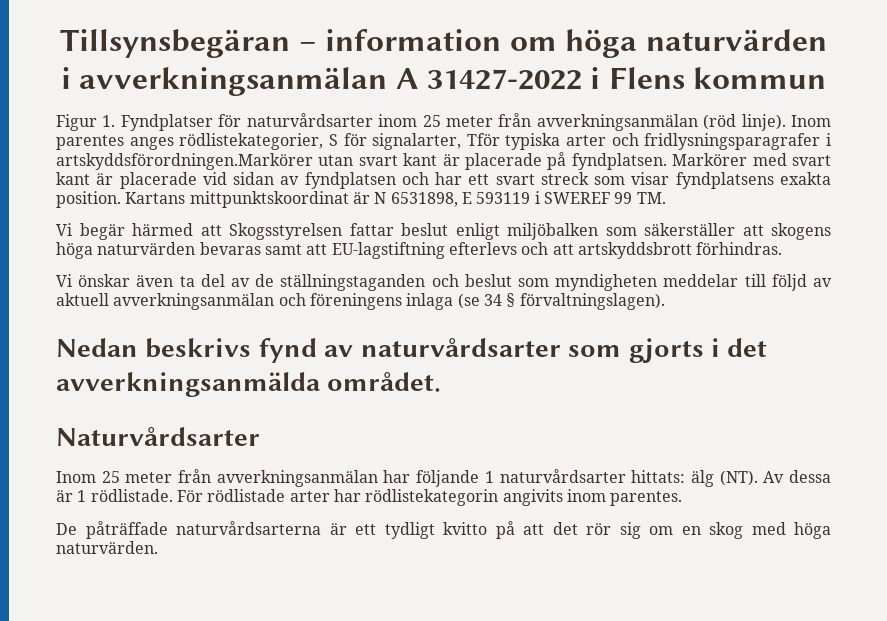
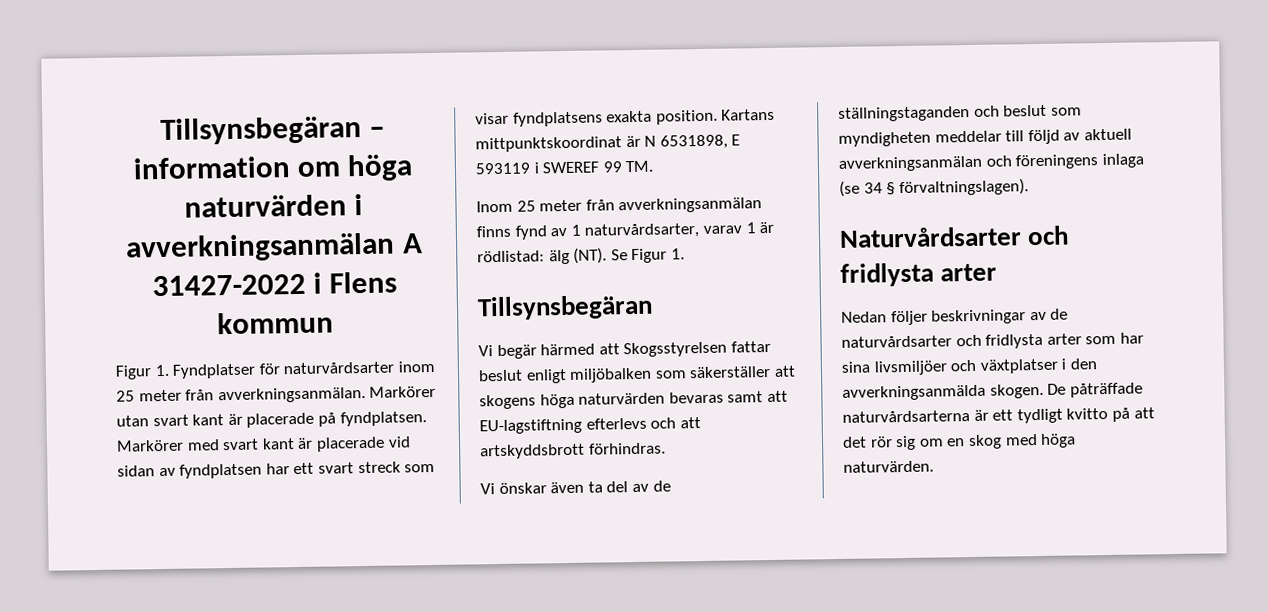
- Figur 1. Fyndplatser för naturvårdsarter inom 25 meter från avverkningsanmälan (röd linje). Inom parentes anges rödlistekategorier, S för signalarter, Tför typiska arter och fridlysningsparagrafer i artskyddsförordningen.Markörer utan svart kant är placerade på fyndplatsen.
+ Figur 1. Fyndplatser för naturvårdsarter inom 25 meter från avverkningsanmälan. Markörer utan svart kant är placerade på fyndplatsen.
- Markörer med svart kant är placerade vid sidan av fyndplatsen och har ett svart streck som visar fyndplatsens exakta position.
+ Markörer med svart kant är placerade vid sidan av fyndplatsen har ett svart streck som visar fyndplatsens exakta position.
+ Inom 25 meter från avverkningsanmälan finns fynd av 1 naturvårdsarter, varav 1 är rödlistad: älg (NT). Se Figur 1.
+ Tillsynsbegäran
- Nedan beskrivs fynd av naturvårdsarter som gjorts i det avverkningsanmälda området.
- Naturvårdsarter
- Inom 25 meter från avverkningsanmälan har följande 1 naturvårdsarter hittats: älg (NT). Av dessa är 1 rödlistade. För rödlistade arter har rödlistekategorin angivits inom parentes.
- De påträffade naturvårdsarterna är ett tydligt kvitto på att det rör sig om en skog med höga naturvärden.
+ Naturvårdsarter och fridlysta arter
+ Nedan följer beskrivningar av de naturvårdsarter och fridlysta arter som har sina livsmiljöer och växtplatser i den avverkningsanmälda skogen. De påträffade naturvårdsarterna är ett tydligt kvitto på att det rör sig om en skog med höga naturvärden.

